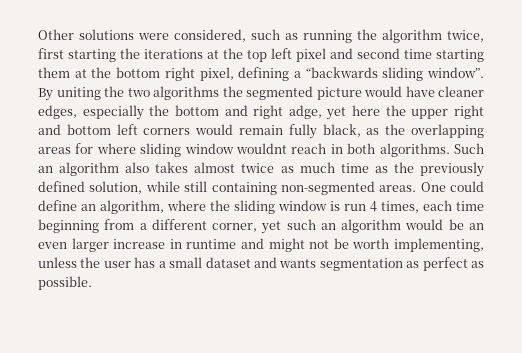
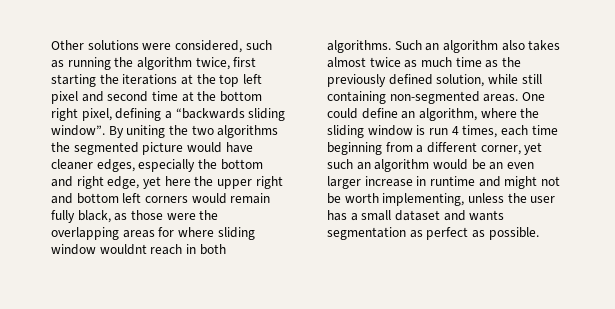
- Other solutions were considered, such as running the algorithm twice, first starting the iterations at the top left pixel and second time starting them at the bottom right pixel, defining a “backwards sliding window”.
+ Other solutions were considered, such as running the algorithm twice, first starting the iterations at the top left pixel and second time at the bottom right pixel, defining a “backwards sliding window”.
- By uniting the two algorithms the segmented picture would have cleaner edges, especially the bottom and right adge, yet here the upper right and bottom left corners would remain fully black, as the overlapping areas for where sliding window wouldnt reach in both algorithms.
+ By uniting the two algorithms the segmented picture would have cleaner edges, especially the bottom and right edge, yet here the upper right and bottom left corners would remain fully black, as those were the overlapping areas for where sliding window wouldnt reach in both algorithms.

